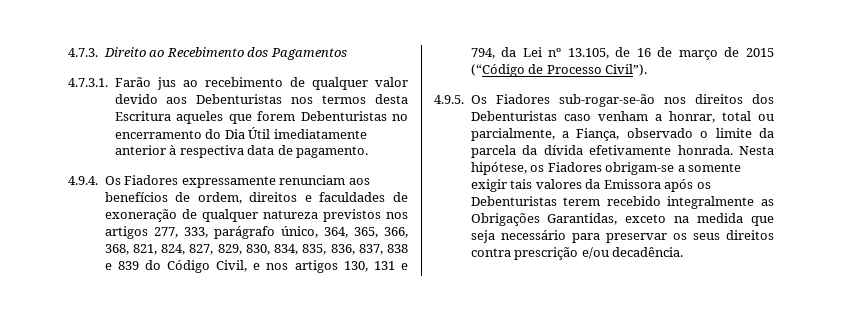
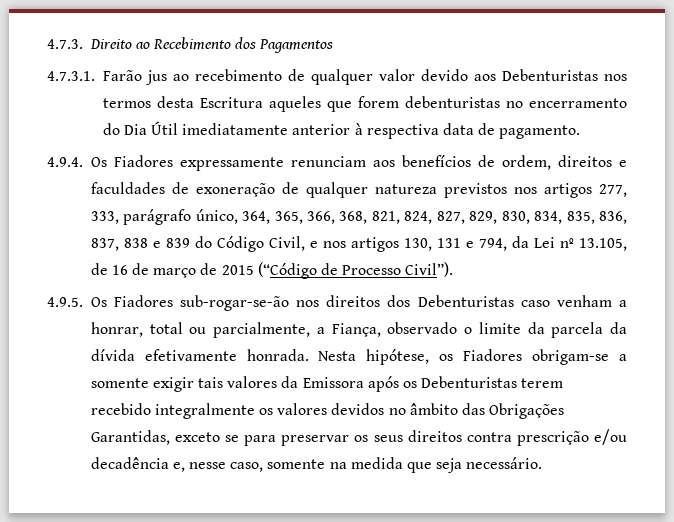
- 4.7.3.1. Farão jus ao recebimento de qualquer valor devido aos Debenturistas nos termos desta Escritura aqueles que forem Debenturistas no encerramento do Dia Útil imediatamente anterior à respectiva data de pagamento.
+ 4.7.3.1. Farão jus ao recebimento de qualquer valor devido aos Debenturistas nos termos desta Escritura aqueles que forem debenturistas no encerramento do Dia Útil imediatamente anterior à respectiva data de pagamento.
- Nesta hipótese, os Fiadores obrigam-se a somente exigir tais valores da Emissora após os Debenturistas terem recebido integralmente as Obrigações Garantidas, exceto na medida que seja necessário para preservar os seus direitos contra prescrição e/ou decadência.
+ Nesta hipótese, os Fiadores obrigam-se a somente exigir tais valores da Emissora após os Debenturistas terem recebido integralmente os valores devidos no âmbito das Obrigações Garantidas, exceto se para preservar os seus direitos contra prescrição e/ou decadência e, nesse caso, somente na medida que seja necessário.

